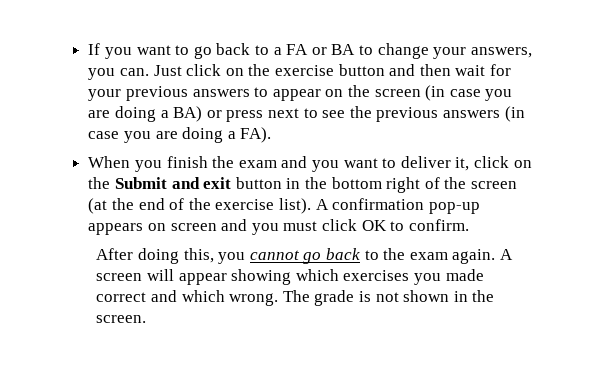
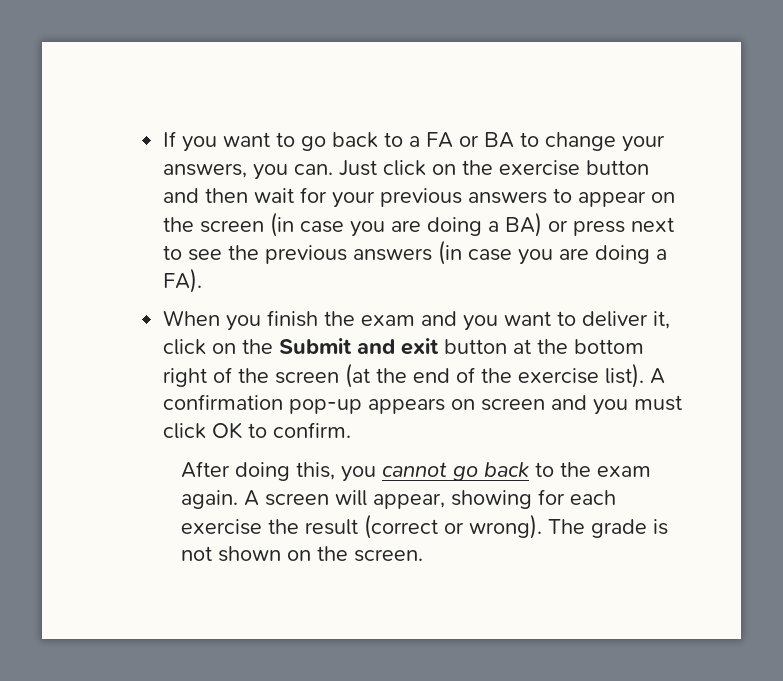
- When you finish the exam and you want to deliver it, click on the Submit and exit button in the bottom right of the screen (at the end of the exercise list).
+ When you finish the exam and you want to deliver it, click on the Submit and exit button at the bottom right of the screen (at the end of the exercise list).
- A screen will appear showing which exercises you made correct and which wrong.
+ A screen will appear, showing for each exercise the result (correct or wrong).
- The grade is not shown in the screen.
+ The grade is not shown on the screen.

